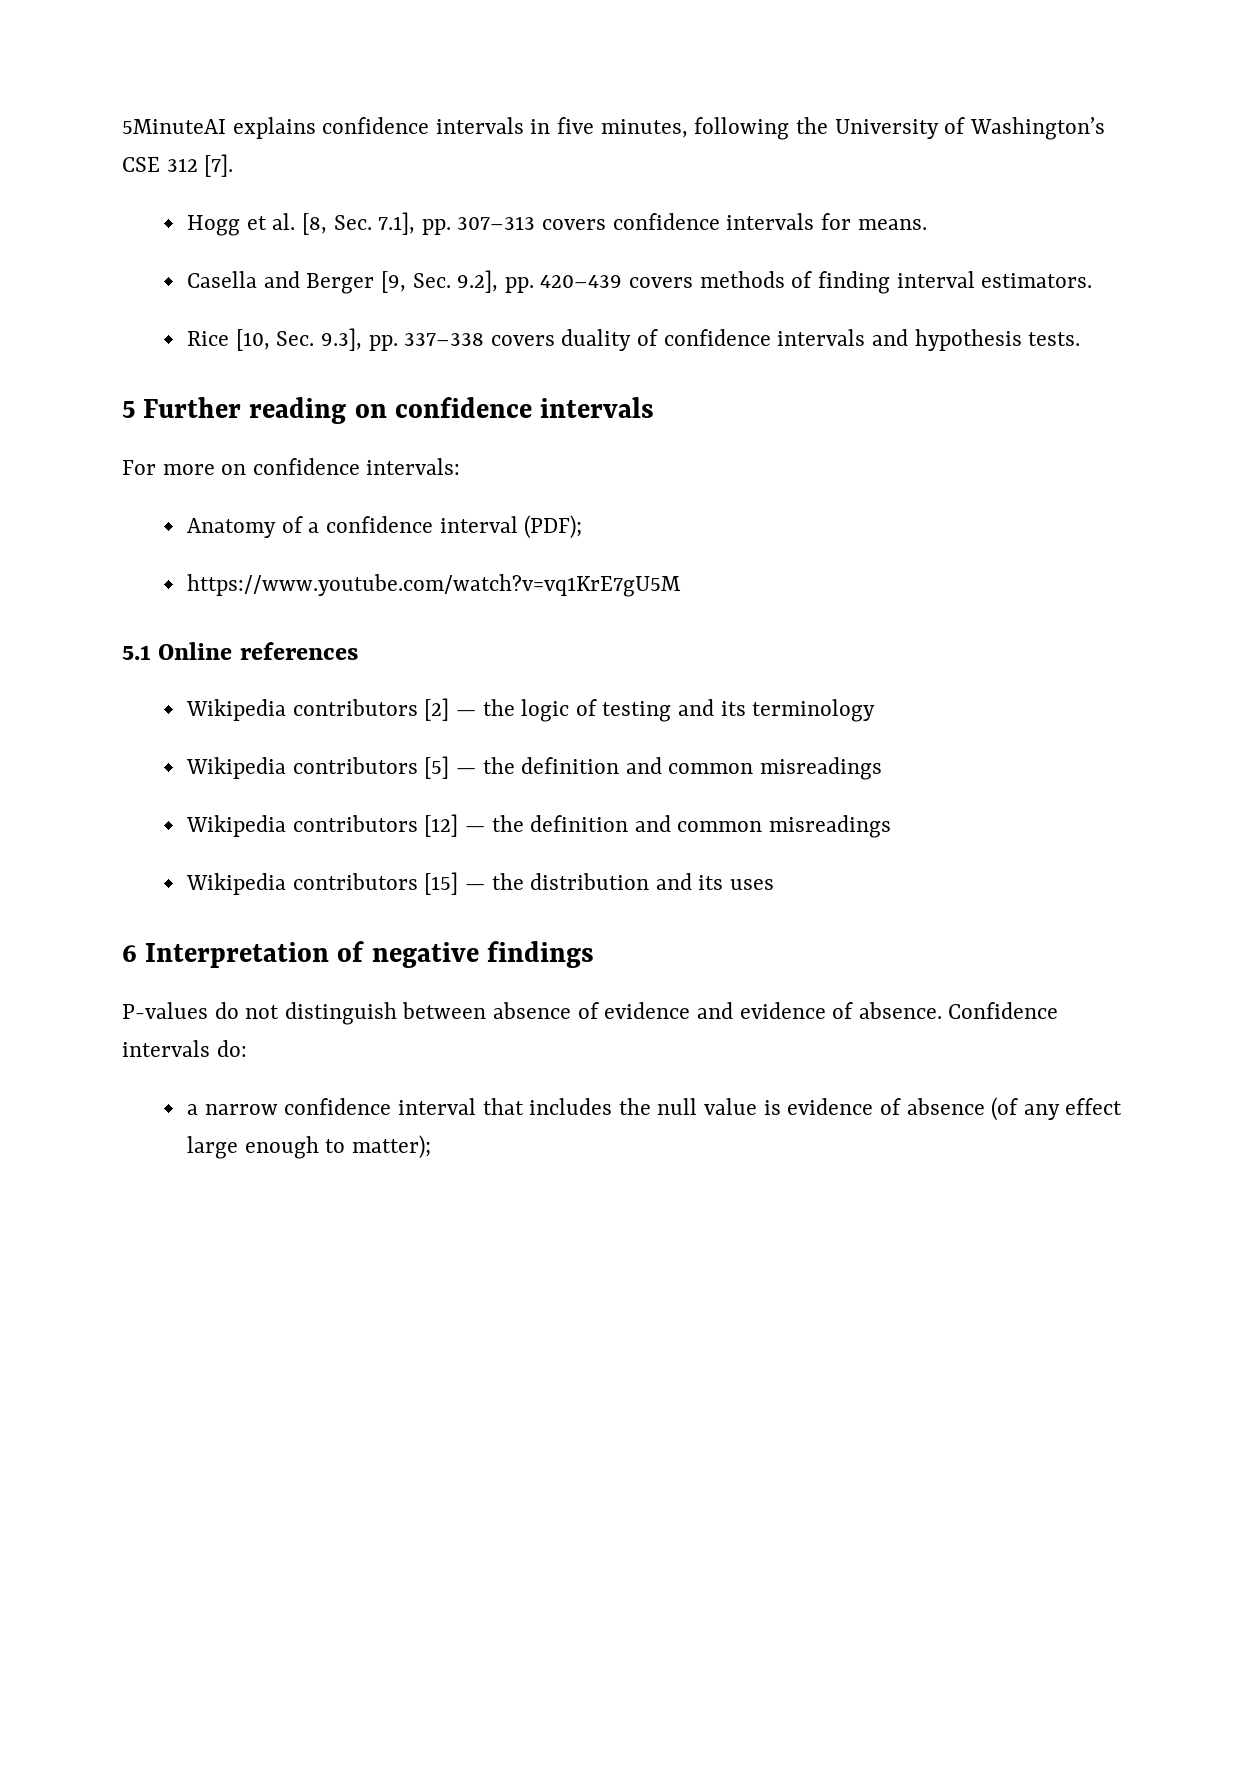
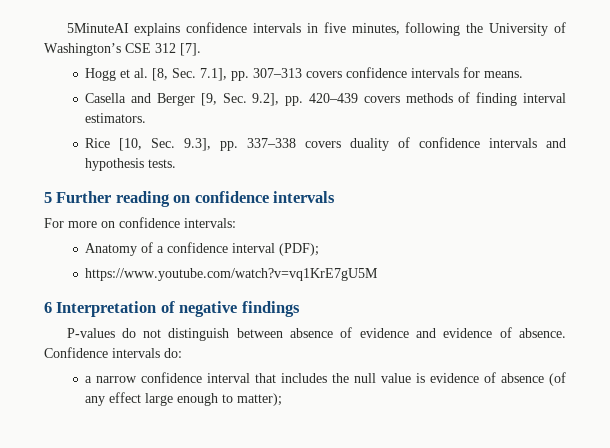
- 5.1 Online references
- Wikipedia contributors [2] — the logic of testing and its terminology
- Wikipedia contributors [5] — the definition and common misreadings
- Wikipedia contributors [12] — the definition and common misreadings
- Wikipedia contributors [15] — the distribution and its uses

